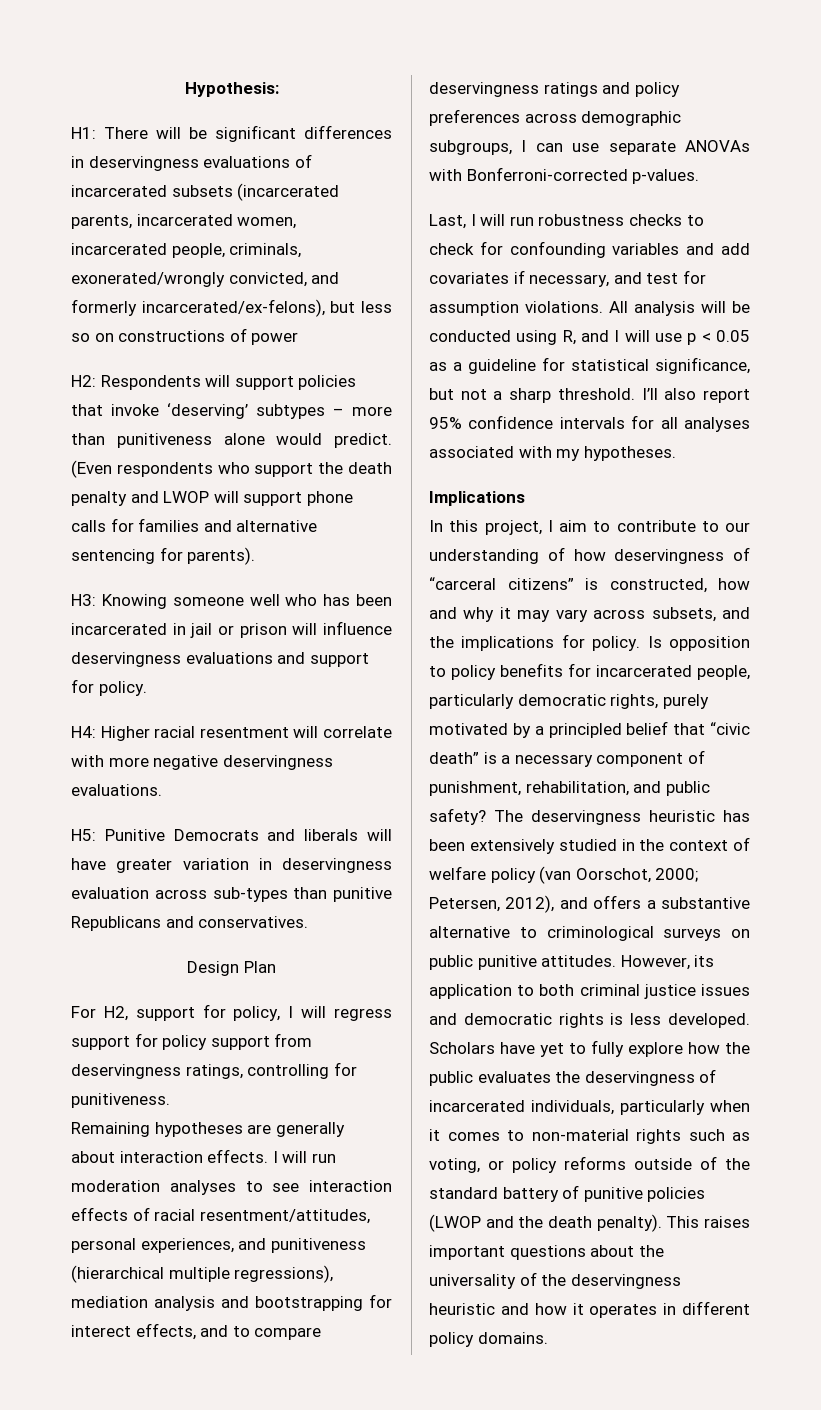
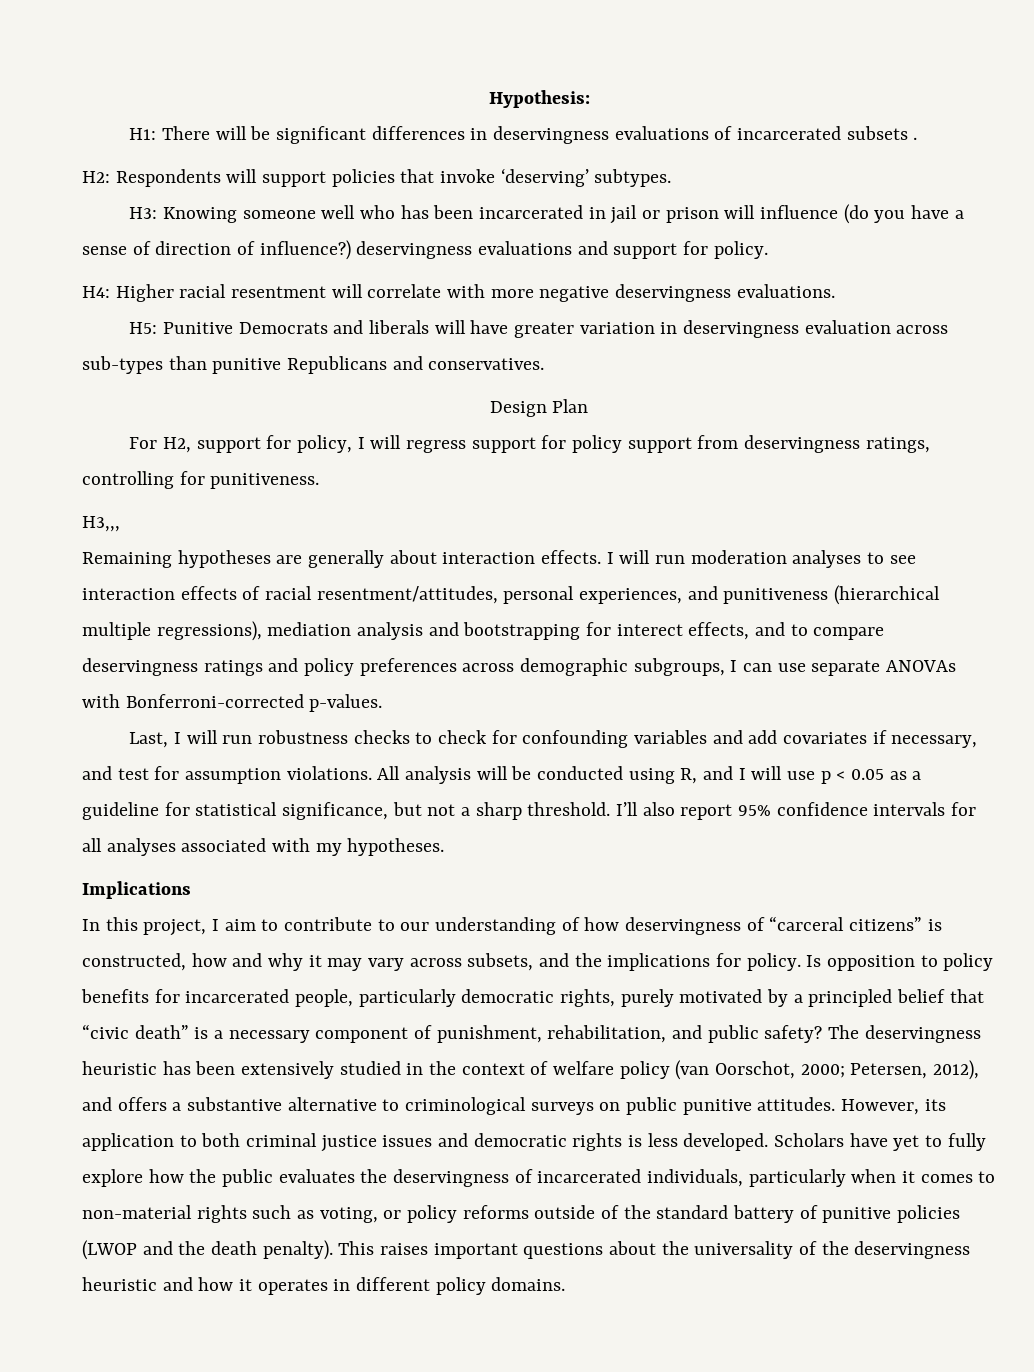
- H1: There will be significant differences in deservingness evaluations of incarcerated subsets (incarcerated parents, incarcerated women, incarcerated people, criminals, exonerated/wrongly convicted, and formerly incarcerated/ex-felons), but less so on constructions of power
+ H1: There will be significant differences in deservingness evaluations of incarcerated subsets .
- H2: Respondents will support policies that invoke ‘deserving’ subtypes – more than punitiveness alone would predict. (Even respondents who support the death penalty and LWOP will support phone calls for families and alternative sentencing for parents).
+ H2: Respondents will support policies that invoke ‘deserving’ subtypes.
- H3: Knowing someone well who has been incarcerated in jail or prison will influence deservingness evaluations and support for policy.
+ H3: Knowing someone well who has been incarcerated in jail or prison will influence (do you have a sense of direction of influence?) deservingness evaluations and support for policy.
+ H3,,,

